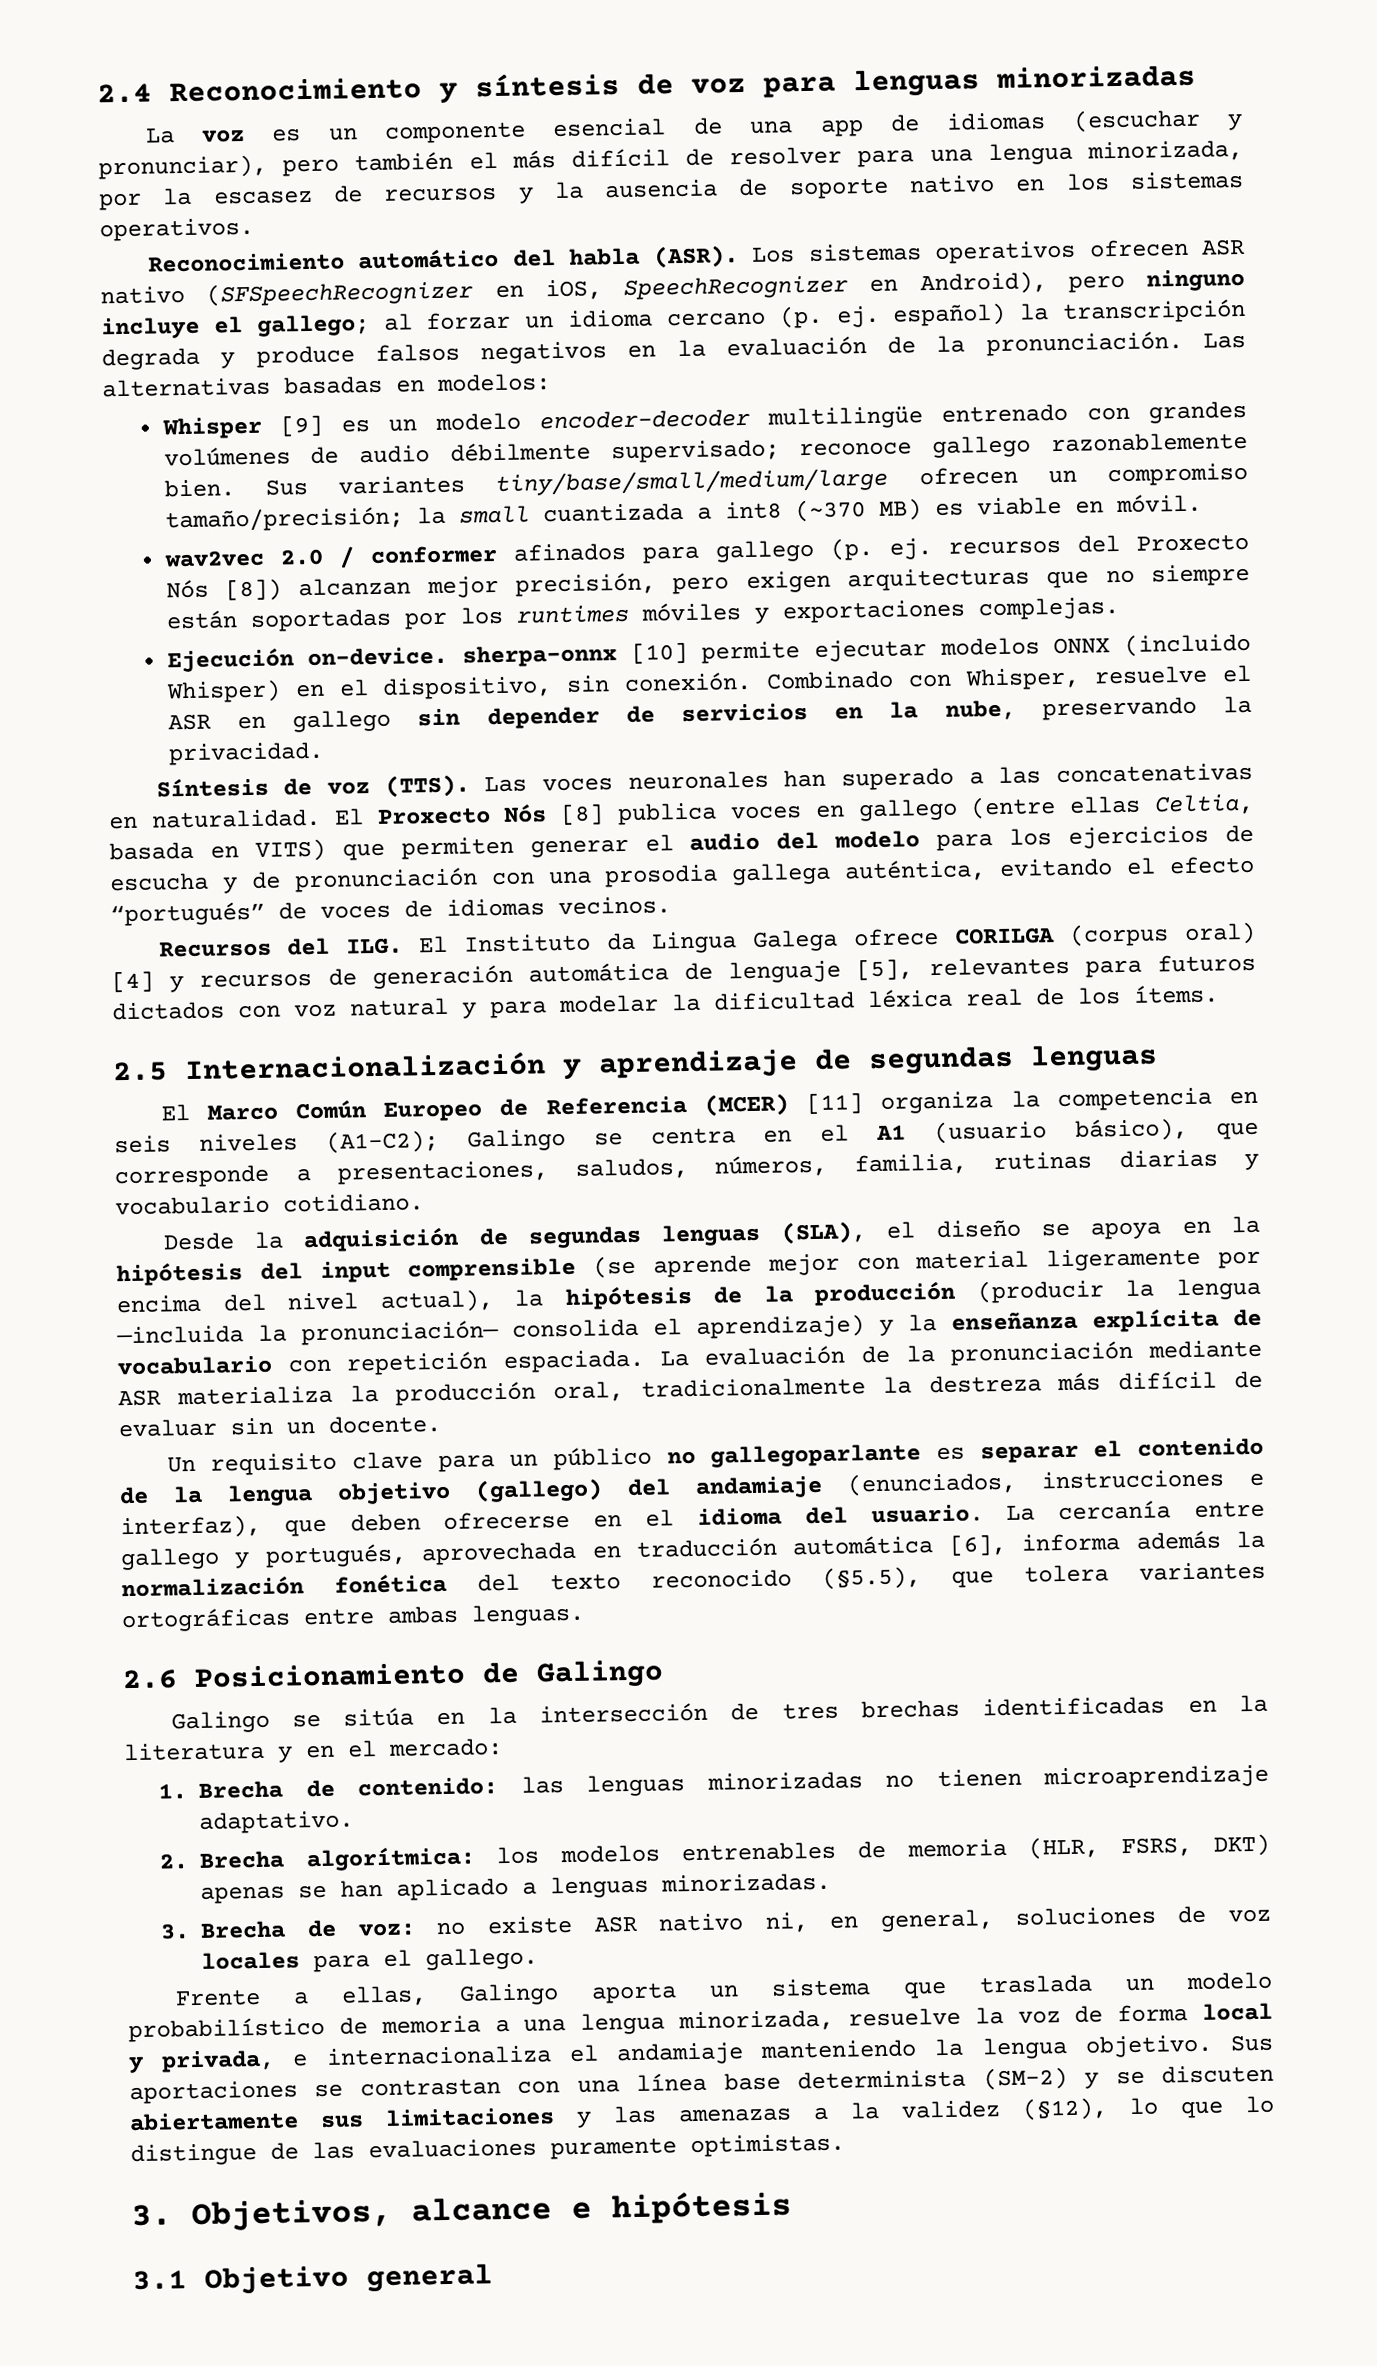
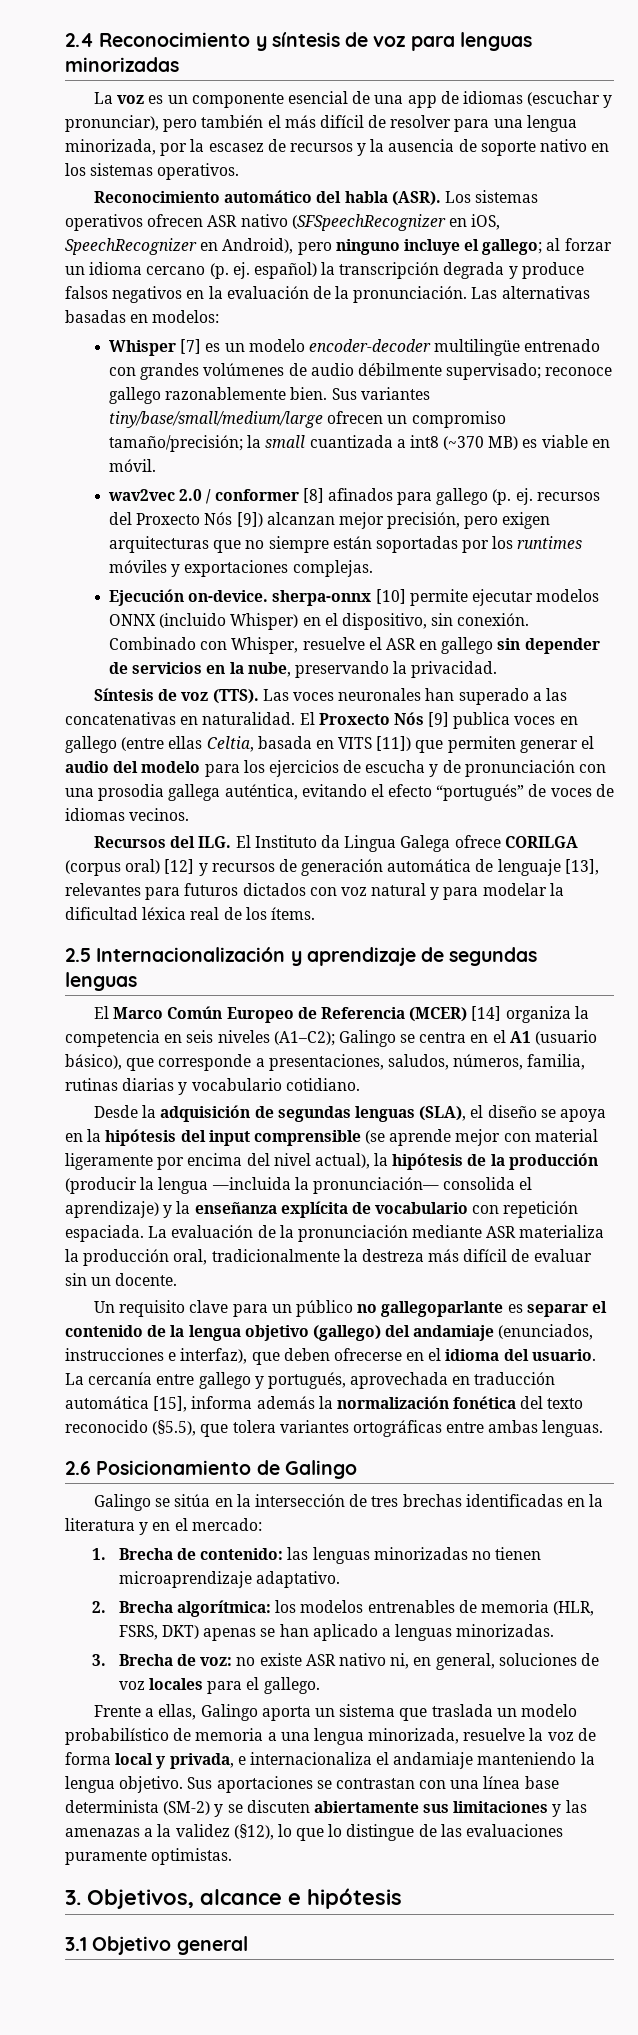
- Whisper [9] es un modelo encoder-decoder multilingüe entrenado con grandes volúmenes de audio débilmente supervisado; reconoce gallego razonablemente bien.
+ Whisper [7] es un modelo encoder-decoder multilingüe entrenado con grandes volúmenes de audio débilmente supervisado; reconoce gallego razonablemente bien.
- wav2vec 2.0 / conformer afinados para gallego (p. ej. recursos del Proxecto Nós [8]) alcanzan mejor precisión, pero exigen arquitecturas que no siempre están soportadas por los runtimes móviles y exportaciones complejas.
+ wav2vec 2.0 / conformer [8] afinados para gallego (p. ej. recursos del Proxecto Nós [9]) alcanzan mejor precisión, pero exigen arquitecturas que no siempre están soportadas por los runtimes móviles y exportaciones complejas.
- El Proxecto Nós [8] publica voces en gallego (entre ellas Celtia, basada en VITS) que permiten generar el audio del modelo para los ejercicios de escucha y de pronunciación con una prosodia gallega auténtica, evitando el efecto “portugués” de voces de idiomas vecinos.
+ El Proxecto Nós [9] publica voces en gallego (entre ellas Celtia, basada en VITS [11]) que permiten generar el audio del modelo para los ejercicios de escucha y de pronunciación con una prosodia gallega auténtica, evitando el efecto “portugués” de voces de idiomas vecinos.
- Recursos del ILG. El Instituto da Lingua Galega ofrece CORILGA (corpus oral) [4] y recursos de generación automática de lenguaje [5], relevantes para futuros dictados con voz natural y para modelar la dificultad léxica real de los ítems.
+ Recursos del ILG. El Instituto da Lingua Galega ofrece CORILGA (corpus oral) [12] y recursos de generación automática de lenguaje [13], relevantes para futuros dictados con voz natural y para modelar la dificultad léxica real de los ítems.
- El Marco Común Europeo de Referencia (MCER) [11] organiza la competencia en seis niveles (A1–C2); Galingo se centra en el A1 (usuario básico), que corresponde a presentaciones, saludos, números, familia, rutinas diarias y vocabulario cotidiano.
+ El Marco Común Europeo de Referencia (MCER) [14] organiza la competencia en seis niveles (A1–C2); Galingo se centra en el A1 (usuario básico), que corresponde a presentaciones, saludos, números, familia, rutinas diarias y vocabulario cotidiano.
- La cercanía entre gallego y portugués, aprovechada en traducción automática [6], informa además la normalización fonética del texto reconocido (§5.5), que tolera variantes ortográficas entre ambas lenguas.
+ La cercanía entre gallego y portugués, aprovechada en traducción automática [15], informa además la normalización fonética del texto reconocido (§5.5), que tolera variantes ortográficas entre ambas lenguas.

